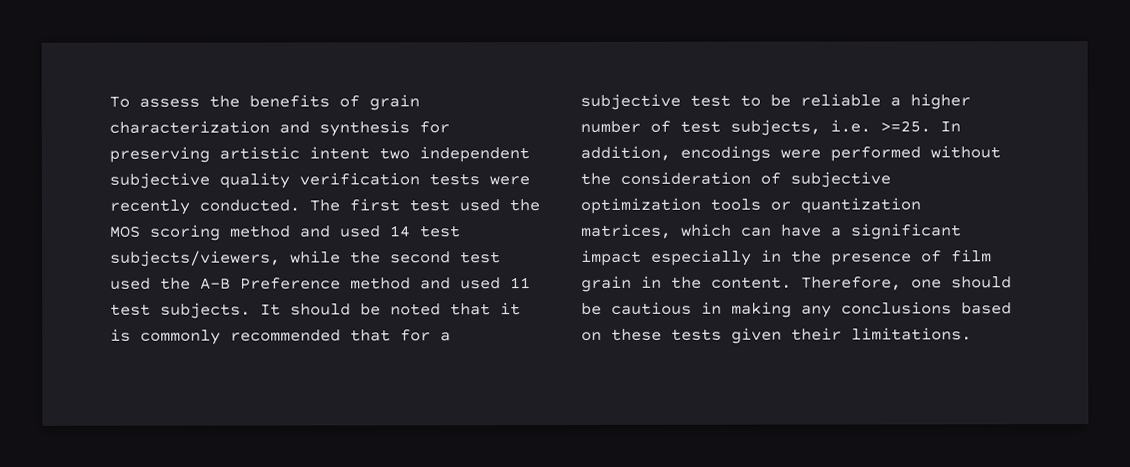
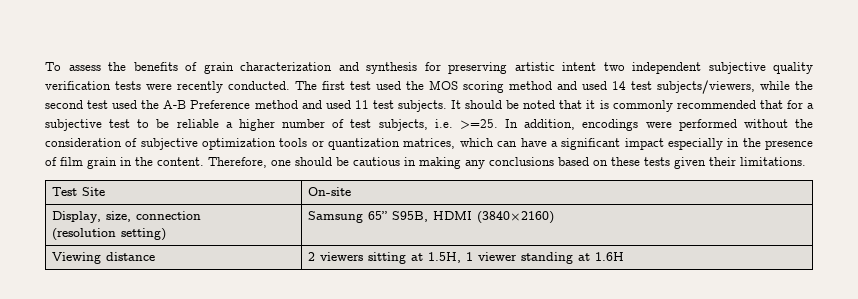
+ Test Site | On-site
+ Display, size, connection
+ (resolution setting) | Samsung 65” S95B, HDMI (3840×2160)
+ Viewing distance | 2 viewers sitting at 1.5H, 1 viewer standing at 1.6H

